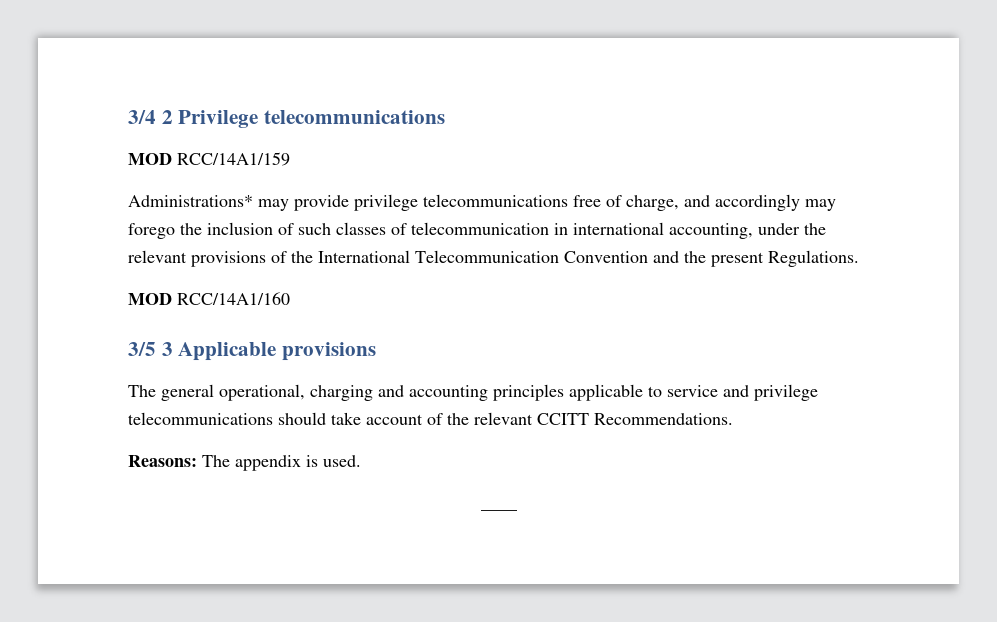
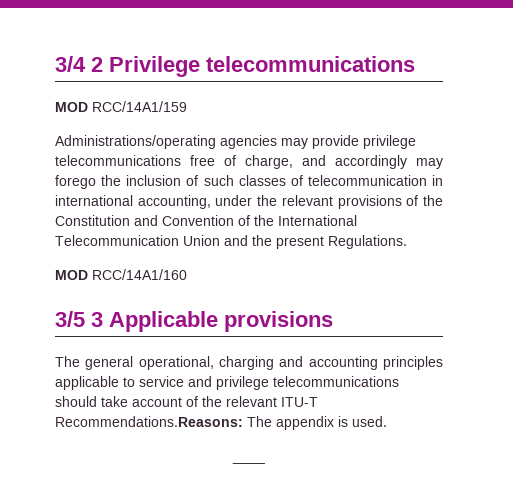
- Administrations* may provide privilege telecommunications free of charge, and accordingly may forego the inclusion of such classes of telecommunication in international accounting, under the relevant provisions of the International Telecommunication Convention and the present Regulations.
+ Administrations/operating agencies may provide privilege telecommunications free of charge, and accordingly may forego the inclusion of such classes of telecommunication in international accounting, under the relevant provisions of the Constitution and Convention of the International Telecommunication Union and the present Regulations.
- The general operational, charging and accounting principles applicable to service and privilege telecommunications should take account of the relevant CCITT Recommendations.
- Reasons: The appendix is used.
+ The general operational, charging and accounting principles applicable to service and privilege telecommunications should take account of the relevant ITU-T Recommendations.Reasons: The appendix is used.

